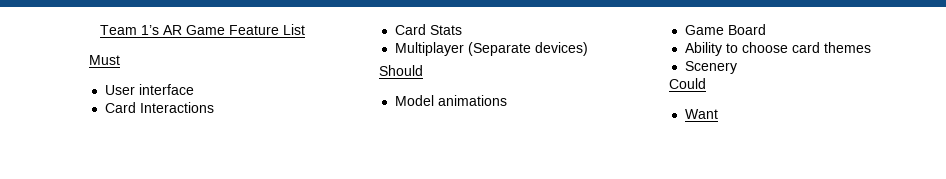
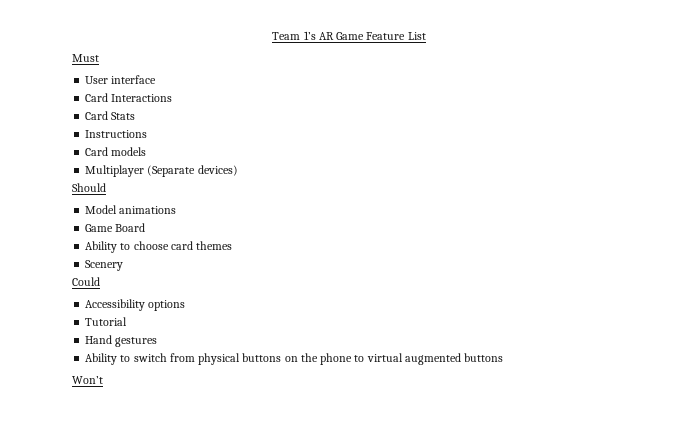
+ Instructions
+ Card models
- Want
+ Accessibility options
+ Tutorial
+ Hand gestures
+ Ability to switch from physical buttons on the phone to virtual augmented buttons
+ Won’t

